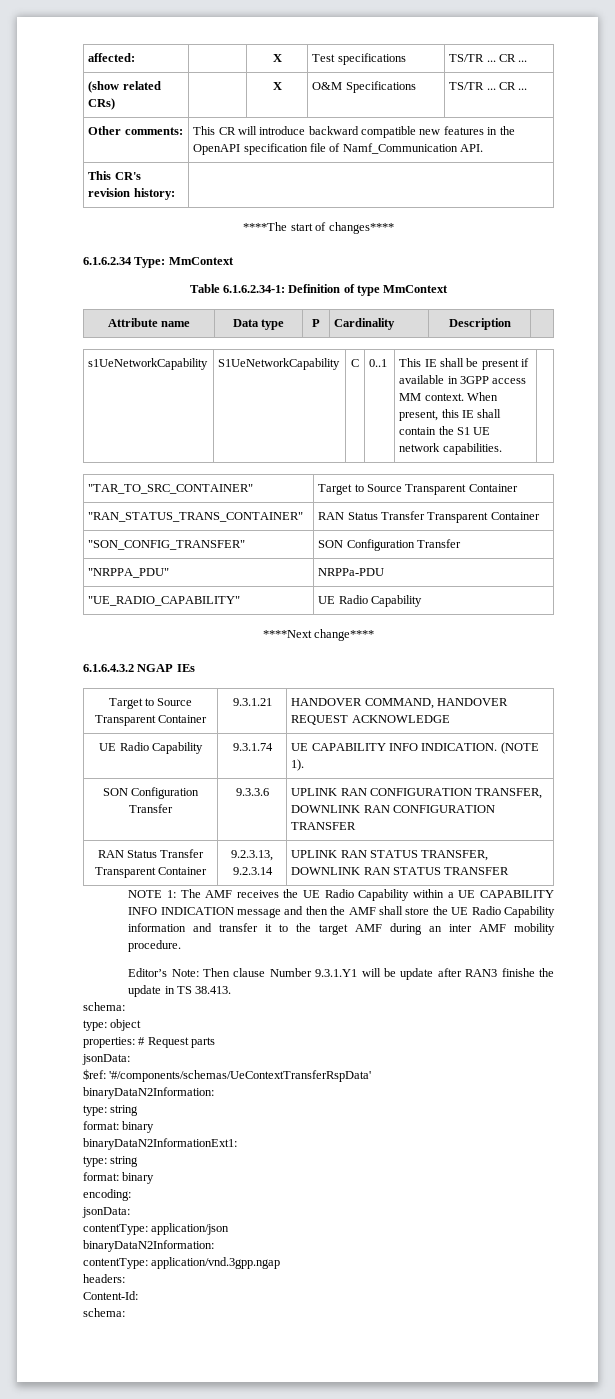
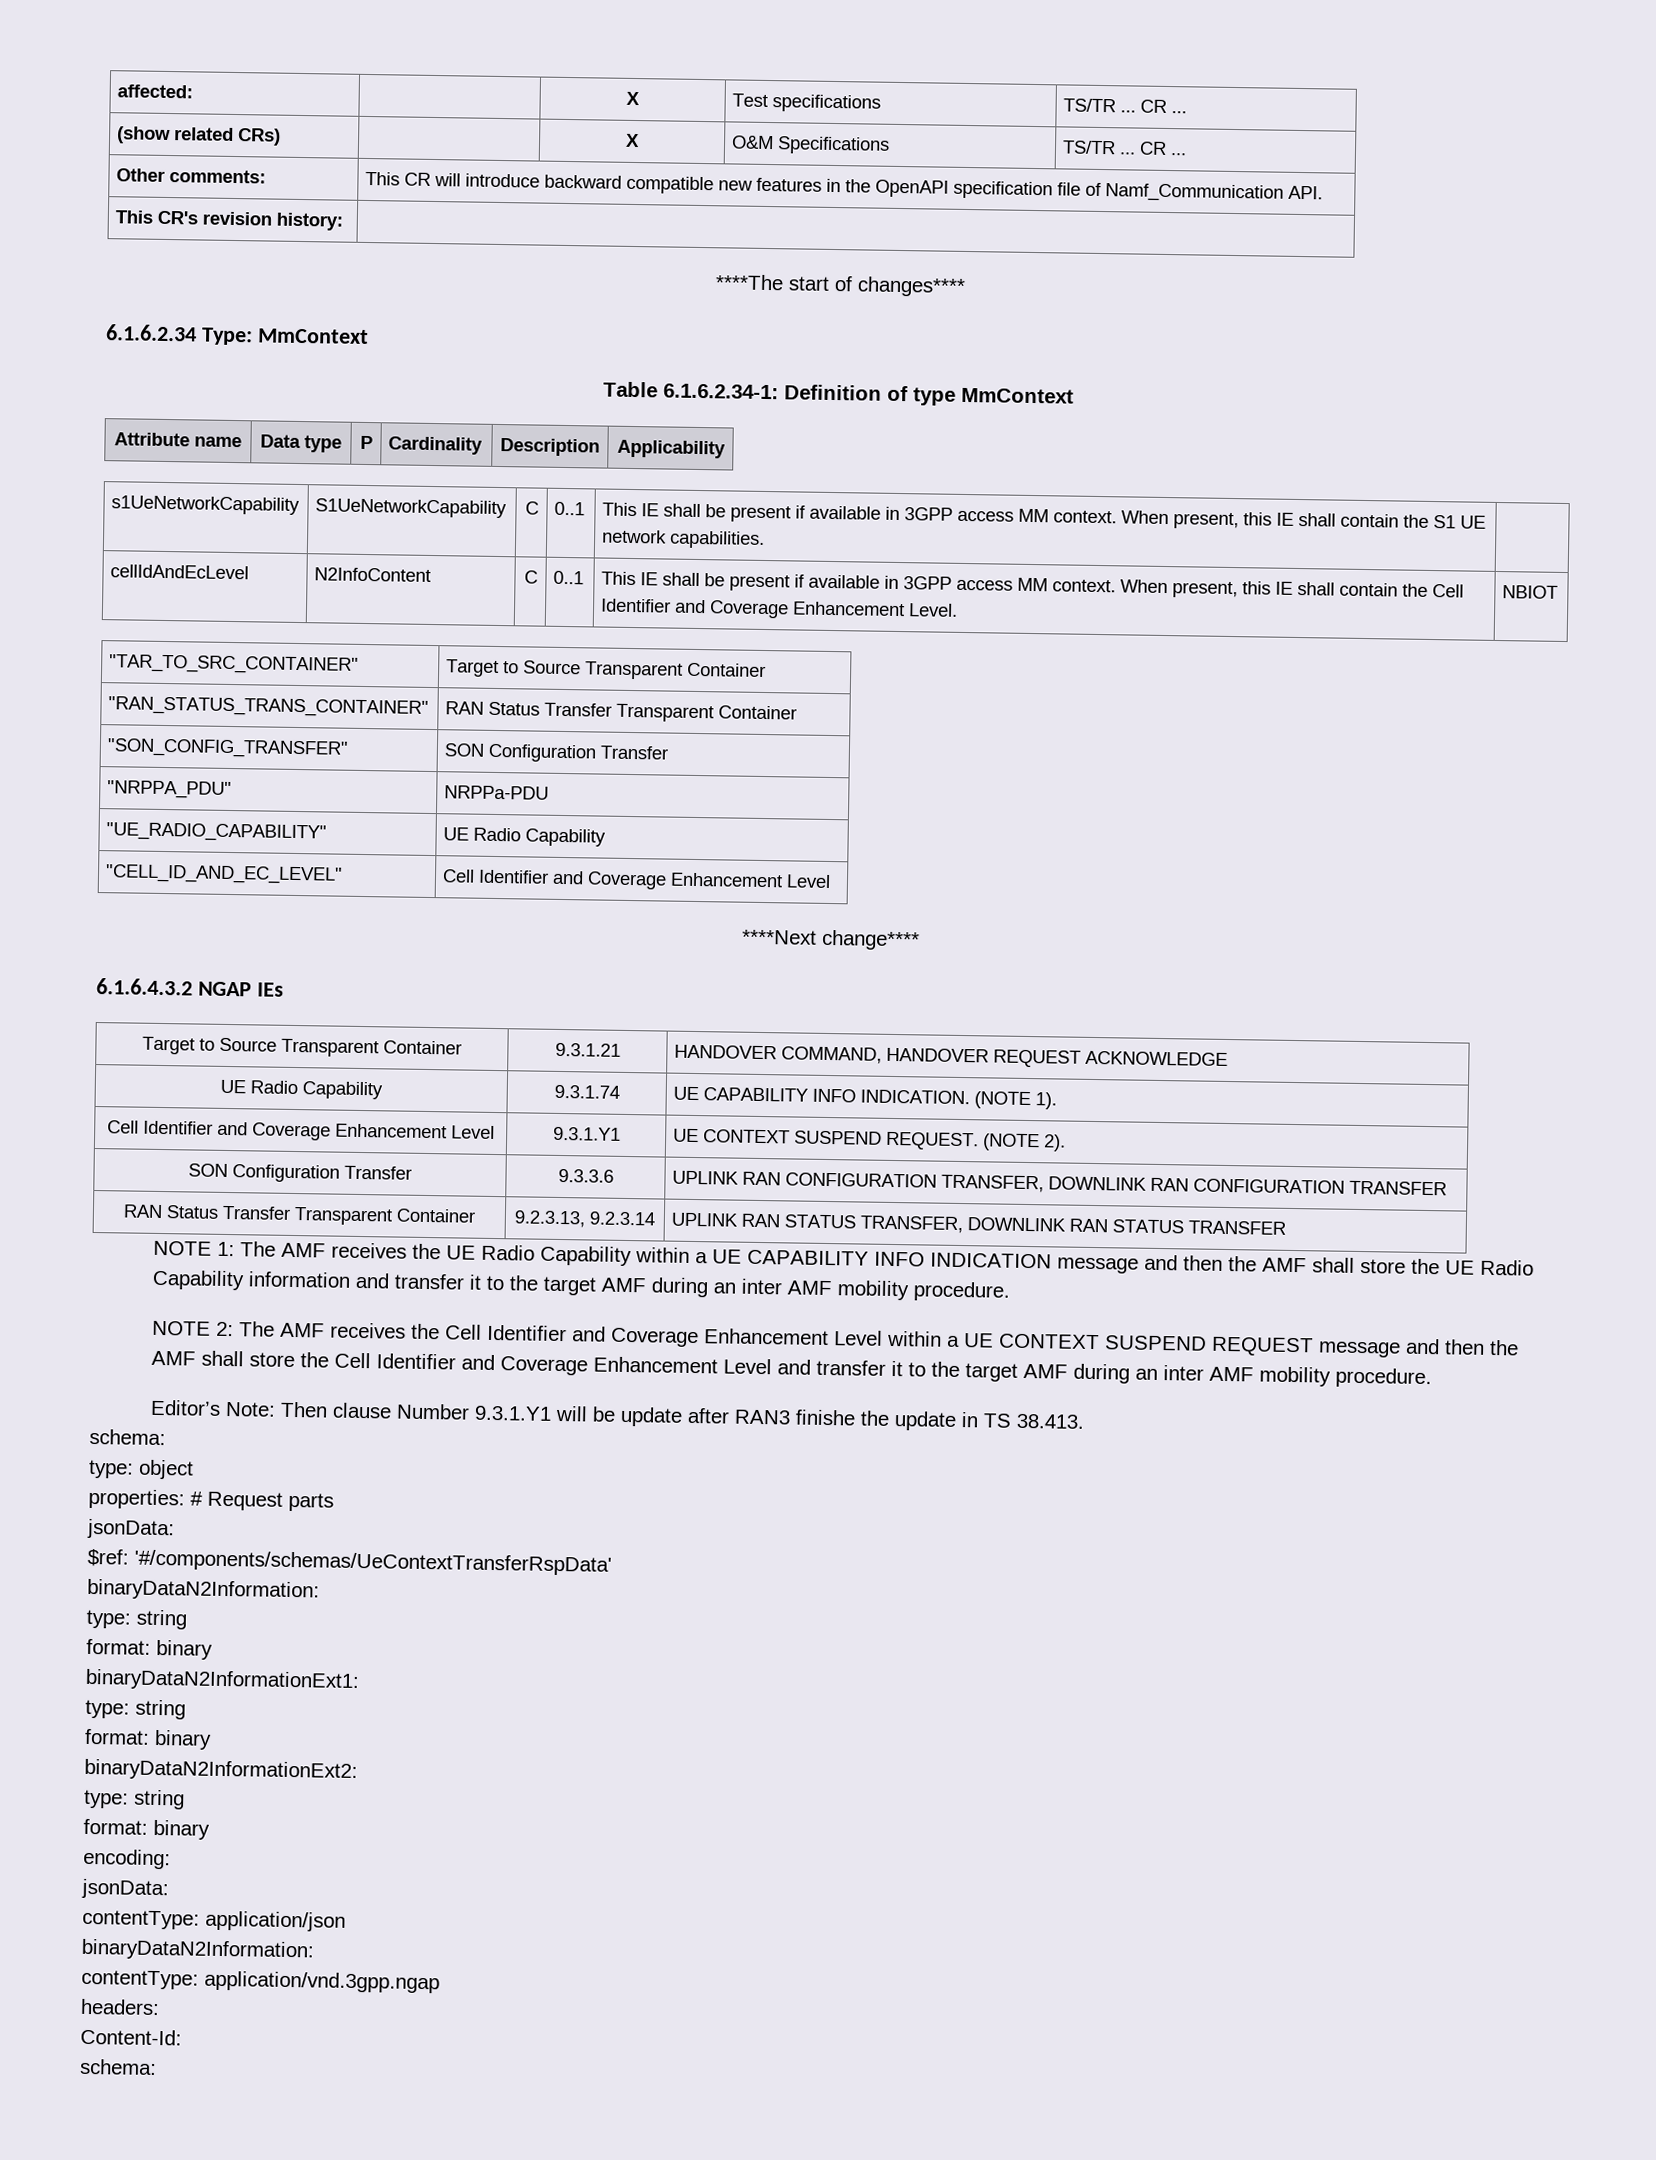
- Attribute name | Data type | P | Cardinality | Description |
+ Attribute name | Data type | P | Cardinality | Description | Applicability
+ cellIdAndEcLevel | N2InfoContent | C | 0..1 | This IE shall be present if available in 3GPP access MM context. When present, this IE shall contain the Cell Identifier and Coverage Enhancement Level. | NBIOT
+ "CELL_ID_AND_EC_LEVEL" | Cell Identifier and Coverage Enhancement Level
+ Cell Identifier and Coverage Enhancement Level | 9.3.1.Y1 | UE CONTEXT SUSPEND REQUEST. (NOTE 2).
+ NOTE 2: The AMF receives the Cell Identifier and Coverage Enhancement Level within a UE CONTEXT SUSPEND REQUEST message and then the AMF shall store the Cell Identifier and Coverage Enhancement Level and transfer it to the target AMF during an inter AMF mobility procedure.
+ binaryDataN2InformationExt2:
+ type: string
+ format: binary

